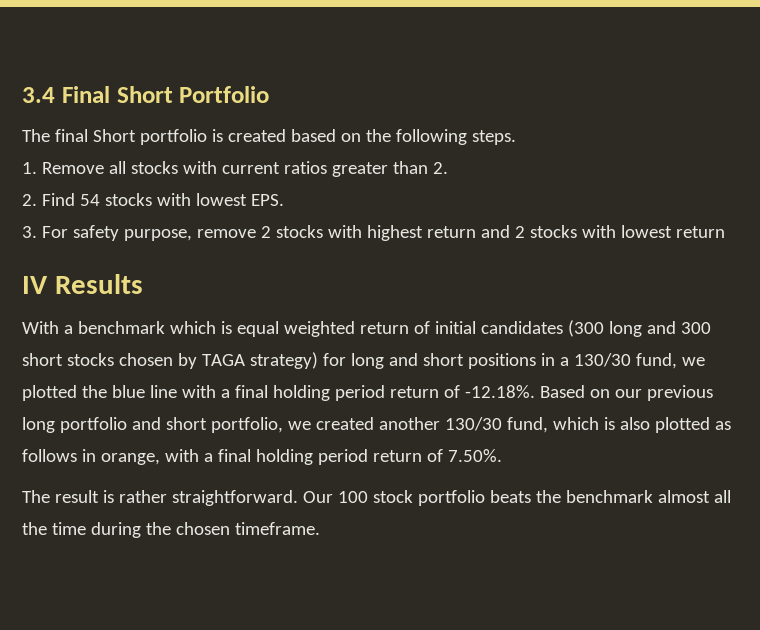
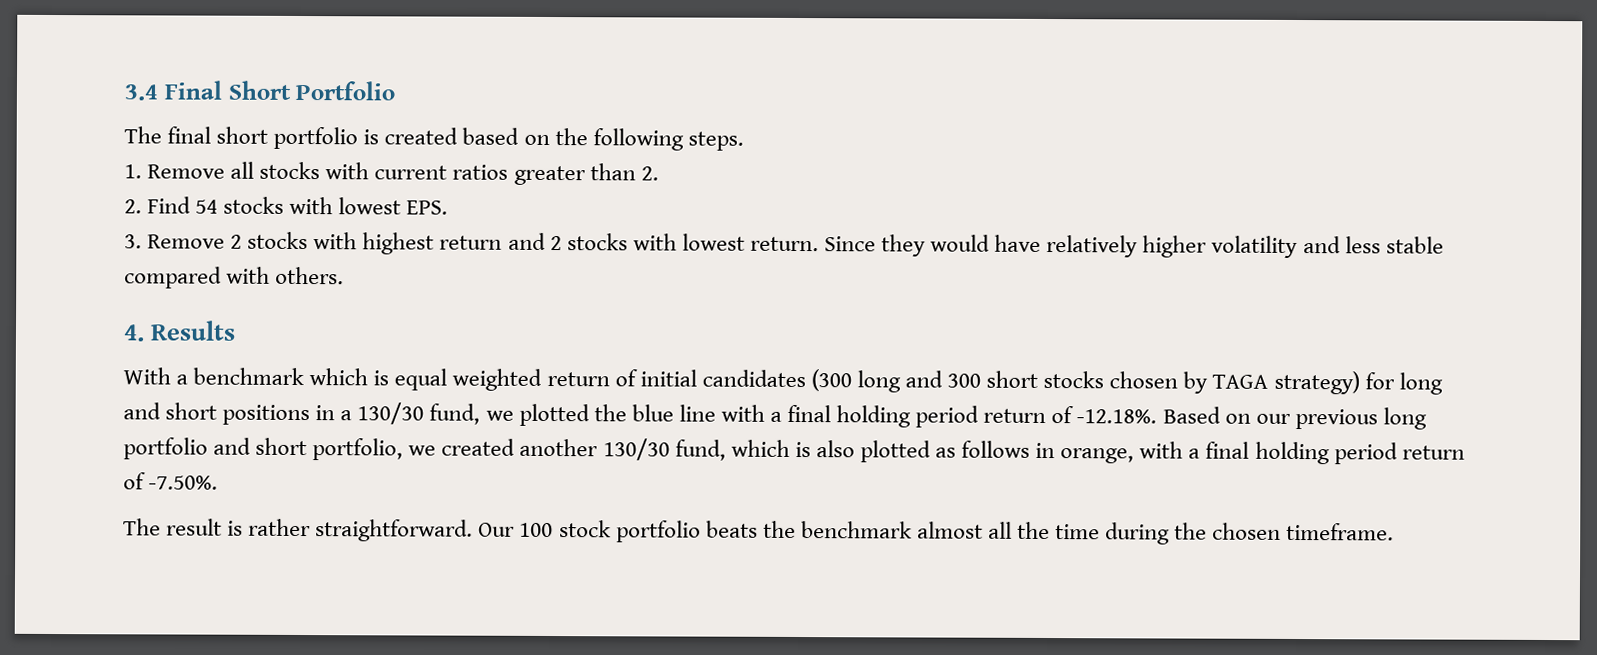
- The final Short portfolio is created based on the following steps.
+ The final short portfolio is created based on the following steps.
- 3. For safety purpose, remove 2 stocks with highest return and 2 stocks with lowest return
- IV Results
+ 3. Remove 2 stocks with highest return and 2 stocks with lowest return. Since they would have relatively higher volatility and less stable compared with others.
+ 4. Results
- With a benchmark which is equal weighted return of initial candidates (300 long and 300 short stocks chosen by TAGA strategy) for long and short positions in a 130/30 fund, we plotted the blue line with a final holding period return of -12.18%. Based on our previous long portfolio and short portfolio, we created another 130/30 fund, which is also plotted as follows in orange, with a final holding period return of 7.50%.
+ With a benchmark which is equal weighted return of initial candidates (300 long and 300 short stocks chosen by TAGA strategy) for long and short positions in a 130/30 fund, we plotted the blue line with a final holding period return of -12.18%. Based on our previous long portfolio and short portfolio, we created another 130/30 fund, which is also plotted as follows in orange, with a final holding period return of -7.50%.

